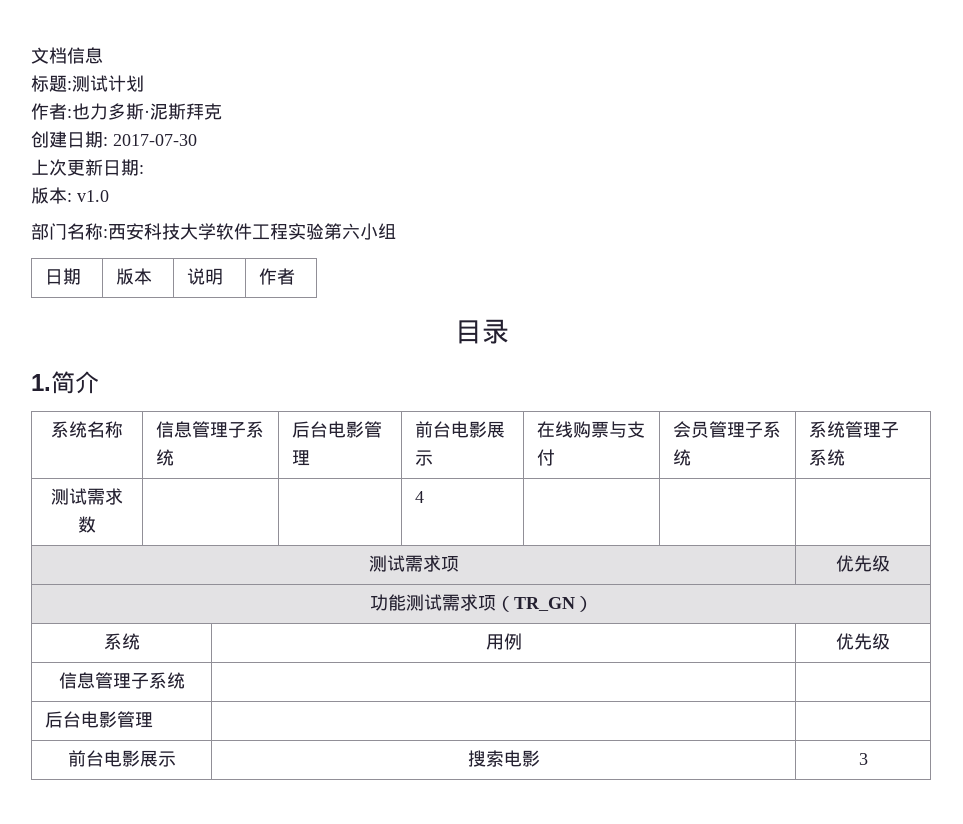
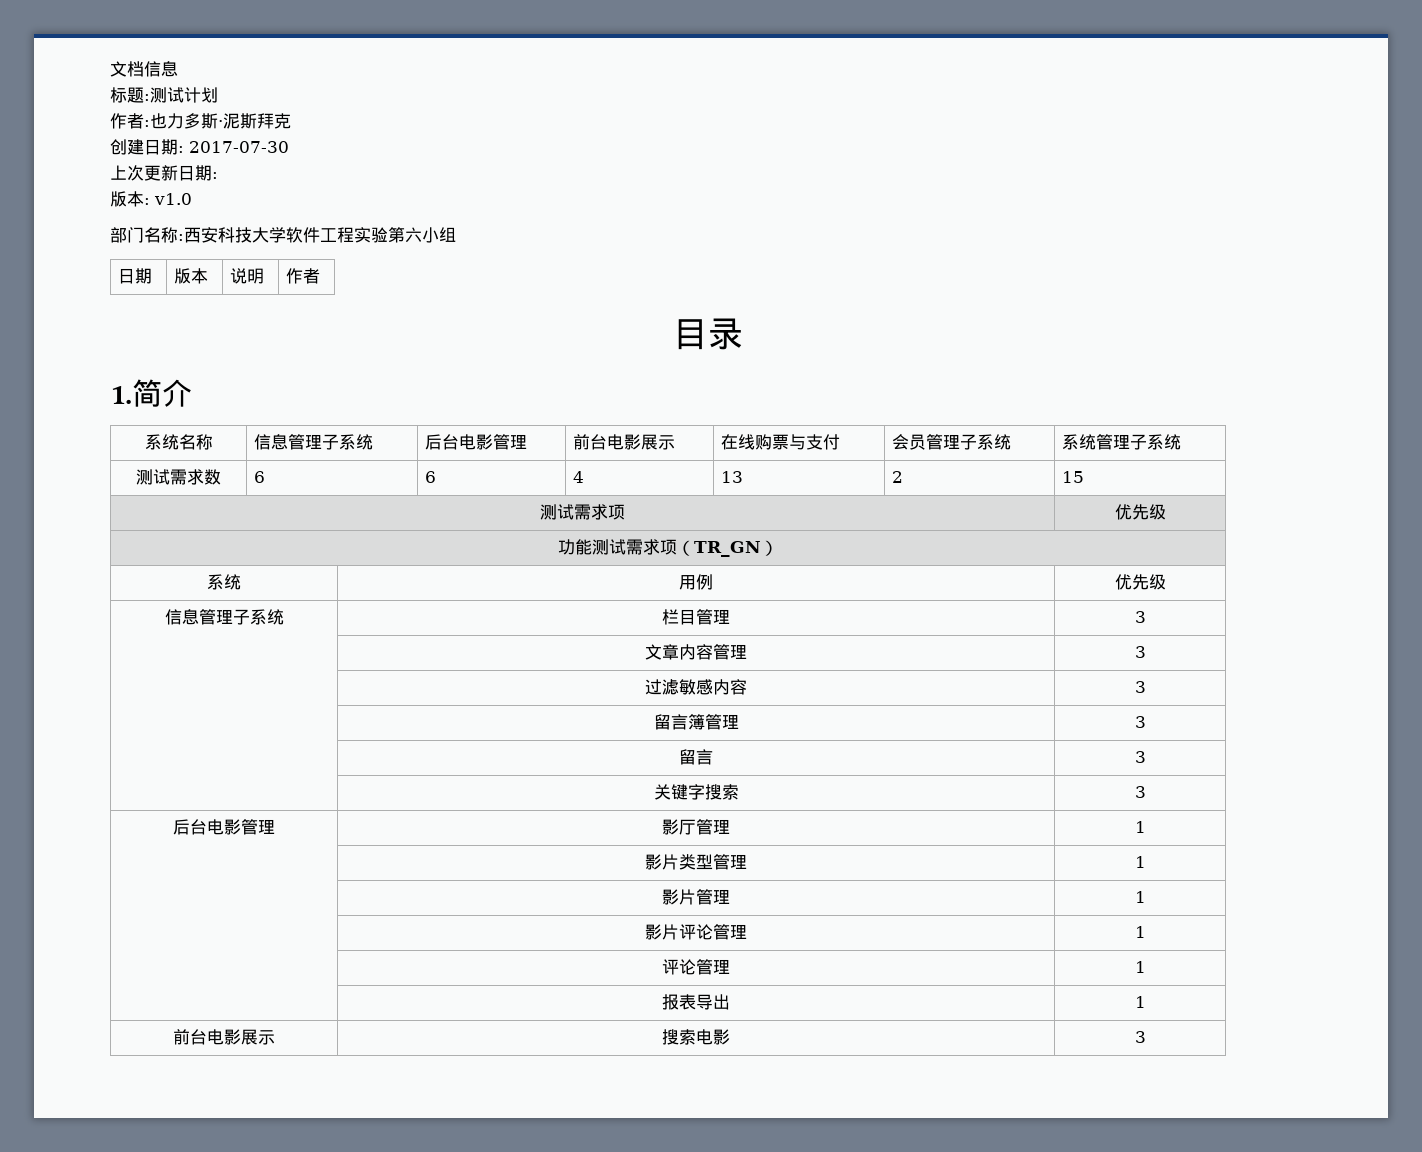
- 测试需求数 | | | 4 | | |
+ 测试需求数 | 6 | 6 | 4 | 13 | 2 | 15
- 信息管理子系统 | |
- 后台电影管理 | |
+ 信息管理子系统 | 栏目管理 | 3
+ | 文章内容管理 | 3
+ | 过滤敏感内容 | 3
+ | 留言簿管理 | 3
+ | 留言 | 3
+ | 关键字搜索 | 3
+ 后台电影管理 | 影厅管理 | 1
+ | 影片类型管理 | 1
+ | 影片管理 | 1
+ | 影片评论管理 | 1
+ | 评论管理 | 1
+ | 报表导出 | 1

